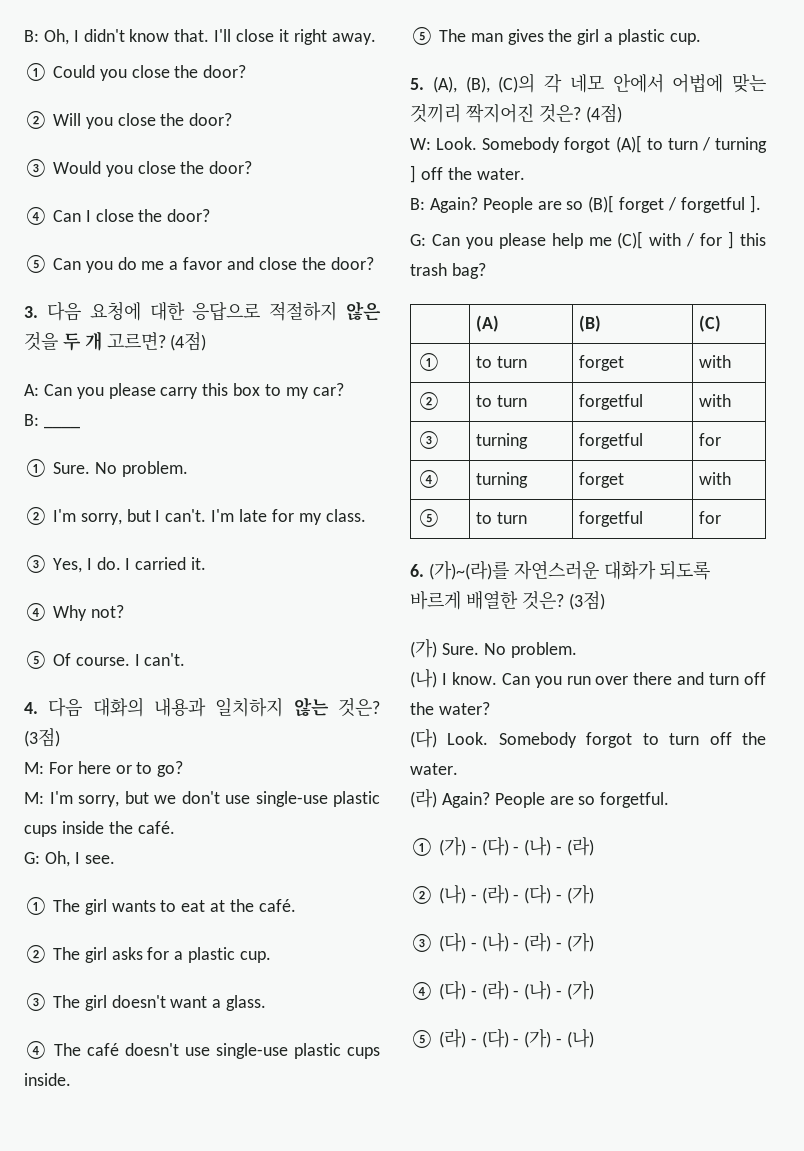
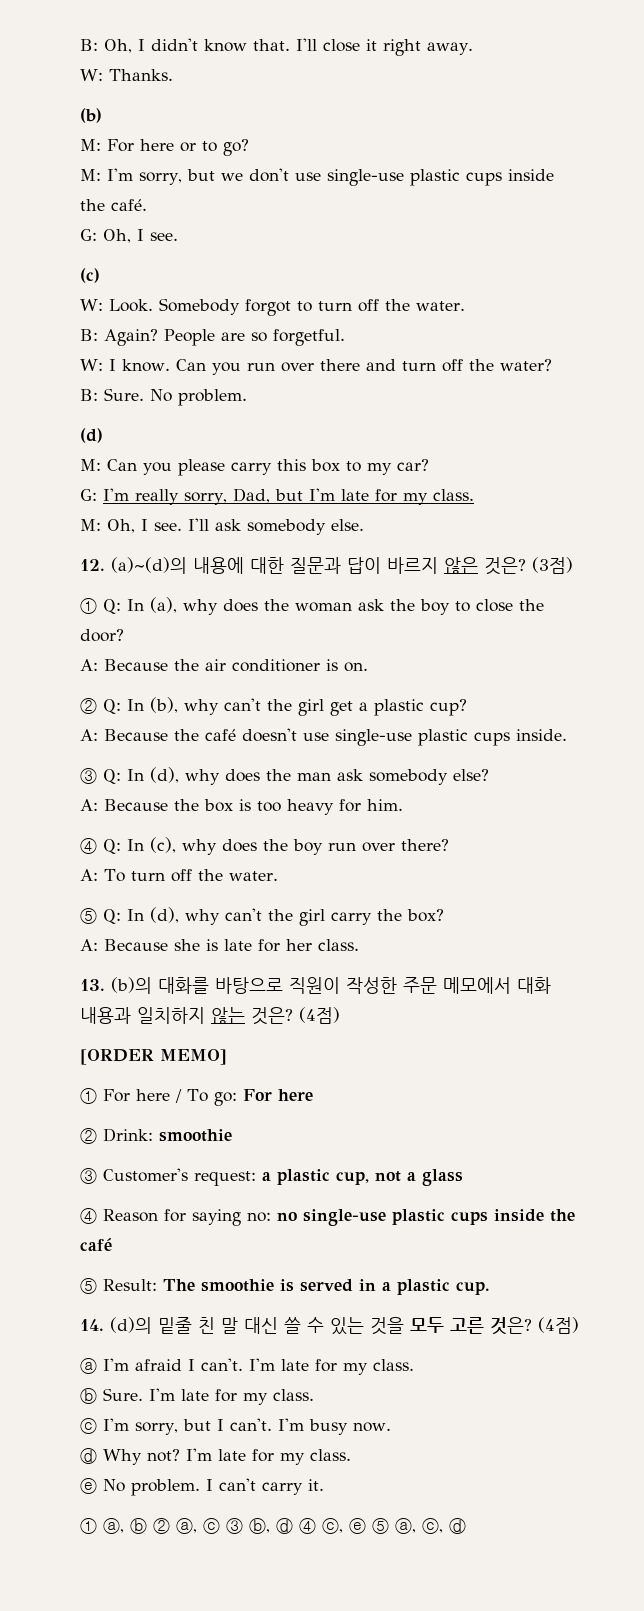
- ① Could you close the door?
- ② Will you close the door?
- ③ Would you close the door?
- ④ Can I close the door?
- ⑤ Can you do me a favor and close the door?
- 3. 다음 요청에 대한 응답으로 적절하지 않은 것을 두 개 고르면? (4점)
- A: Can you please carry this box to my car?
- B: ____
- ① Sure. No problem.
- ② I'm sorry, but I can't. I'm late for my class.
- ③ Yes, I do. I carried it.
- ④ Why not?
- ⑤ Of course. I can't.
- 4. 다음 대화의 내용과 일치하지 않는 것은? (3점)
+ W: Thanks.
+ (b)
- ① The girl wants to eat at the café.
- ② The girl asks for a plastic cup.
- ③ The girl doesn't want a glass.
- ④ The café doesn't use single-use plastic cups inside.
- ⑤ The man gives the girl a plastic cup.
- 5. (A), (B), (C)의 각 네모 안에서 어법에 맞는 것끼리 짝지어진 것은? (4점)
+ (c)
- Somebody forgot (A)[ to turn / turning ] off the water.
+ Somebody forgot to turn off the water.
- People are so (B)[ forget / forgetful ].
- G: Can you please help me (C)[ with / for ] this trash bag?
- | (A) | (B) | (C)
- ① | to turn | forget | with
- ② | to turn | forgetful | with
- ③ | turning | forgetful | for
- ④ | turning | forget | with
- ⑤ | to turn | forgetful | for
- 6. (가)~(라)를 자연스러운 대화가 되도록 바르게 배열한 것은? (3점)
- (가) Sure. No problem.
- (나) I know.
+ People are so forgetful.
+ W: I know.
- (다) Look. Somebody forgot to turn off the water.
- (라) Again? People are so forgetful.
- ① (가) - (다) - (나) - (라)
- ② (나) - (라) - (다) - (가)
- ③ (다) - (나) - (라) - (가)
- ④ (다) - (라) - (나) - (가)
- ⑤ (라) - (다) - (가) - (나)
+ B: Sure. No problem.
+ (d)
+ M: Can you please carry this box to my car?
+ G: I'm really sorry, Dad, but I'm late for my class.
+ M: Oh, I see. I'll ask somebody else.
+ 12. (a)~(d)의 내용에 대한 질문과 답이 바르지 않은 것은? (3점)
+ ① Q: In (a), why does the woman ask the boy to close the door?
+ A: Because the air conditioner is on.
+ ② Q: In (b), why can't the girl get a plastic cup?
+ A: Because the café doesn't use single-use plastic cups inside.
+ ③ Q: In (d), why does the man ask somebody else?
+ A: Because the box is too heavy for him.
+ ④ Q: In (c), why does the boy run over there?
+ A: To turn off the water.
+ ⑤ Q: In (d), why can't the girl carry the box?
+ A: Because she is late for her class.
+ 13. (b)의 대화를 바탕으로 직원이 작성한 주문 메모에서 대화 내용과 일치하지 않는 것은? (4점)
+ [ORDER MEMO]
+ ① For here / To go: For here
+ ② Drink: smoothie
+ ③ Customer's request: a plastic cup, not a glass
+ ④ Reason for saying no: no single-use plastic cups inside the café
+ ⑤ Result: The smoothie is served in a plastic cup.
+ 14. (d)의 밑줄 친 말 대신 쓸 수 있는 것을 모두 고른 것은? (4점)
+ ⓐ I'm afraid I can't. I'm late for my class.
+ ⓑ Sure. I'm late for my class.
+ ⓒ I'm sorry, but I can't. I'm busy now.
+ ⓓ Why not? I'm late for my class.
+ ⓔ No problem. I can't carry it.
+ ① ⓐ, ⓑ ② ⓐ, ⓒ ③ ⓑ, ⓓ ④ ⓒ, ⓔ ⑤ ⓐ, ⓒ, ⓓ

